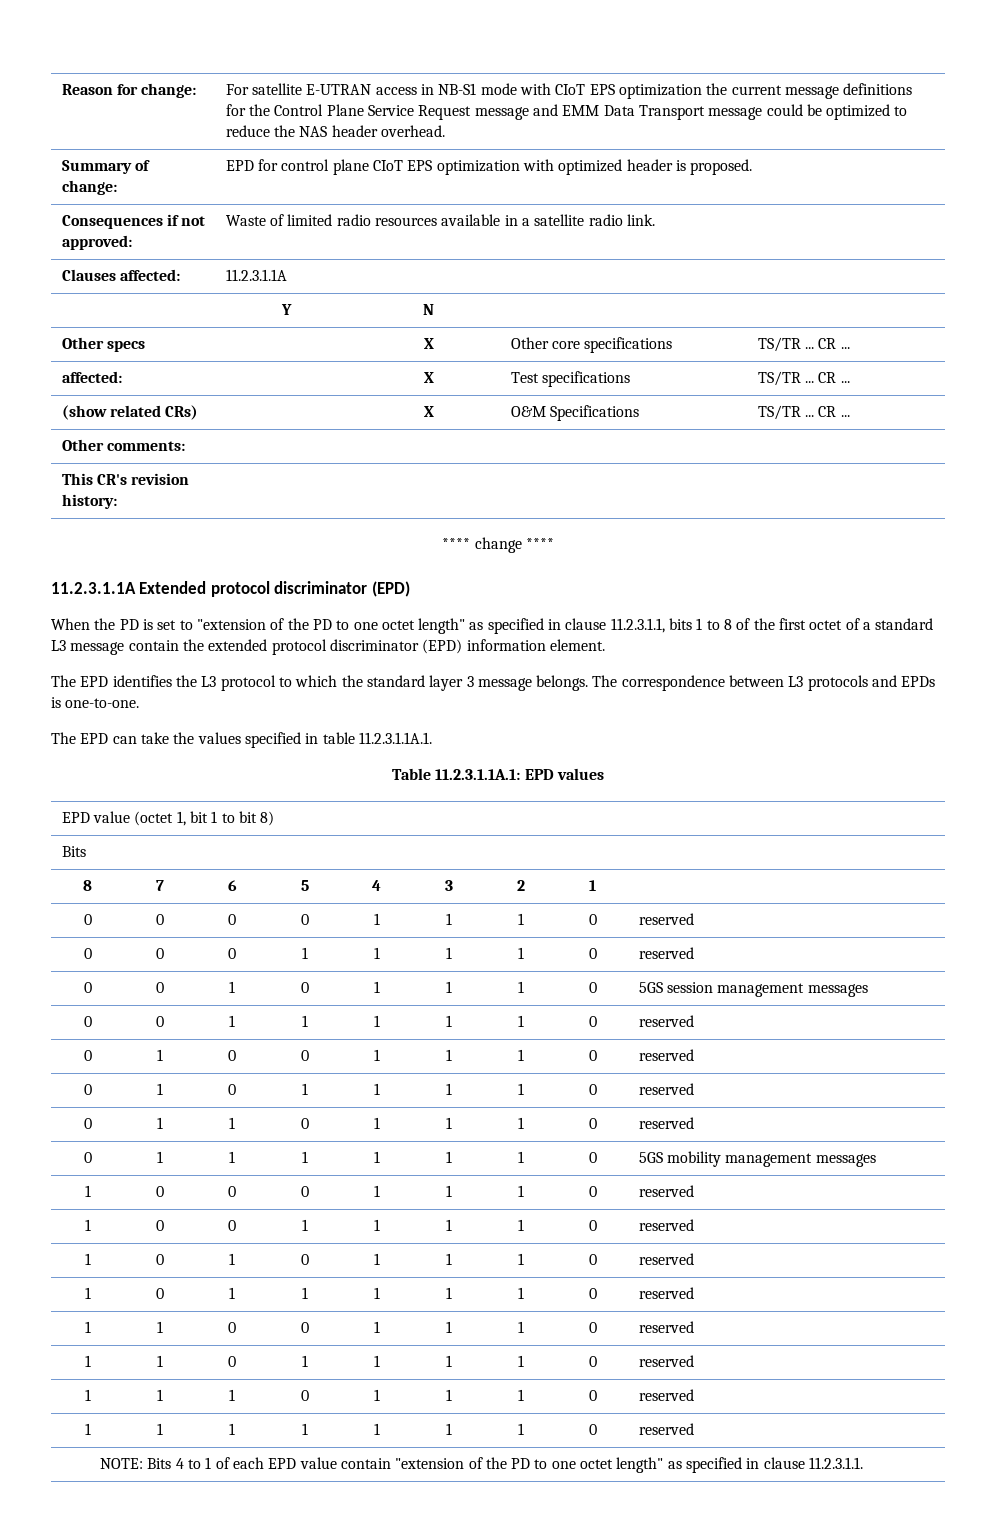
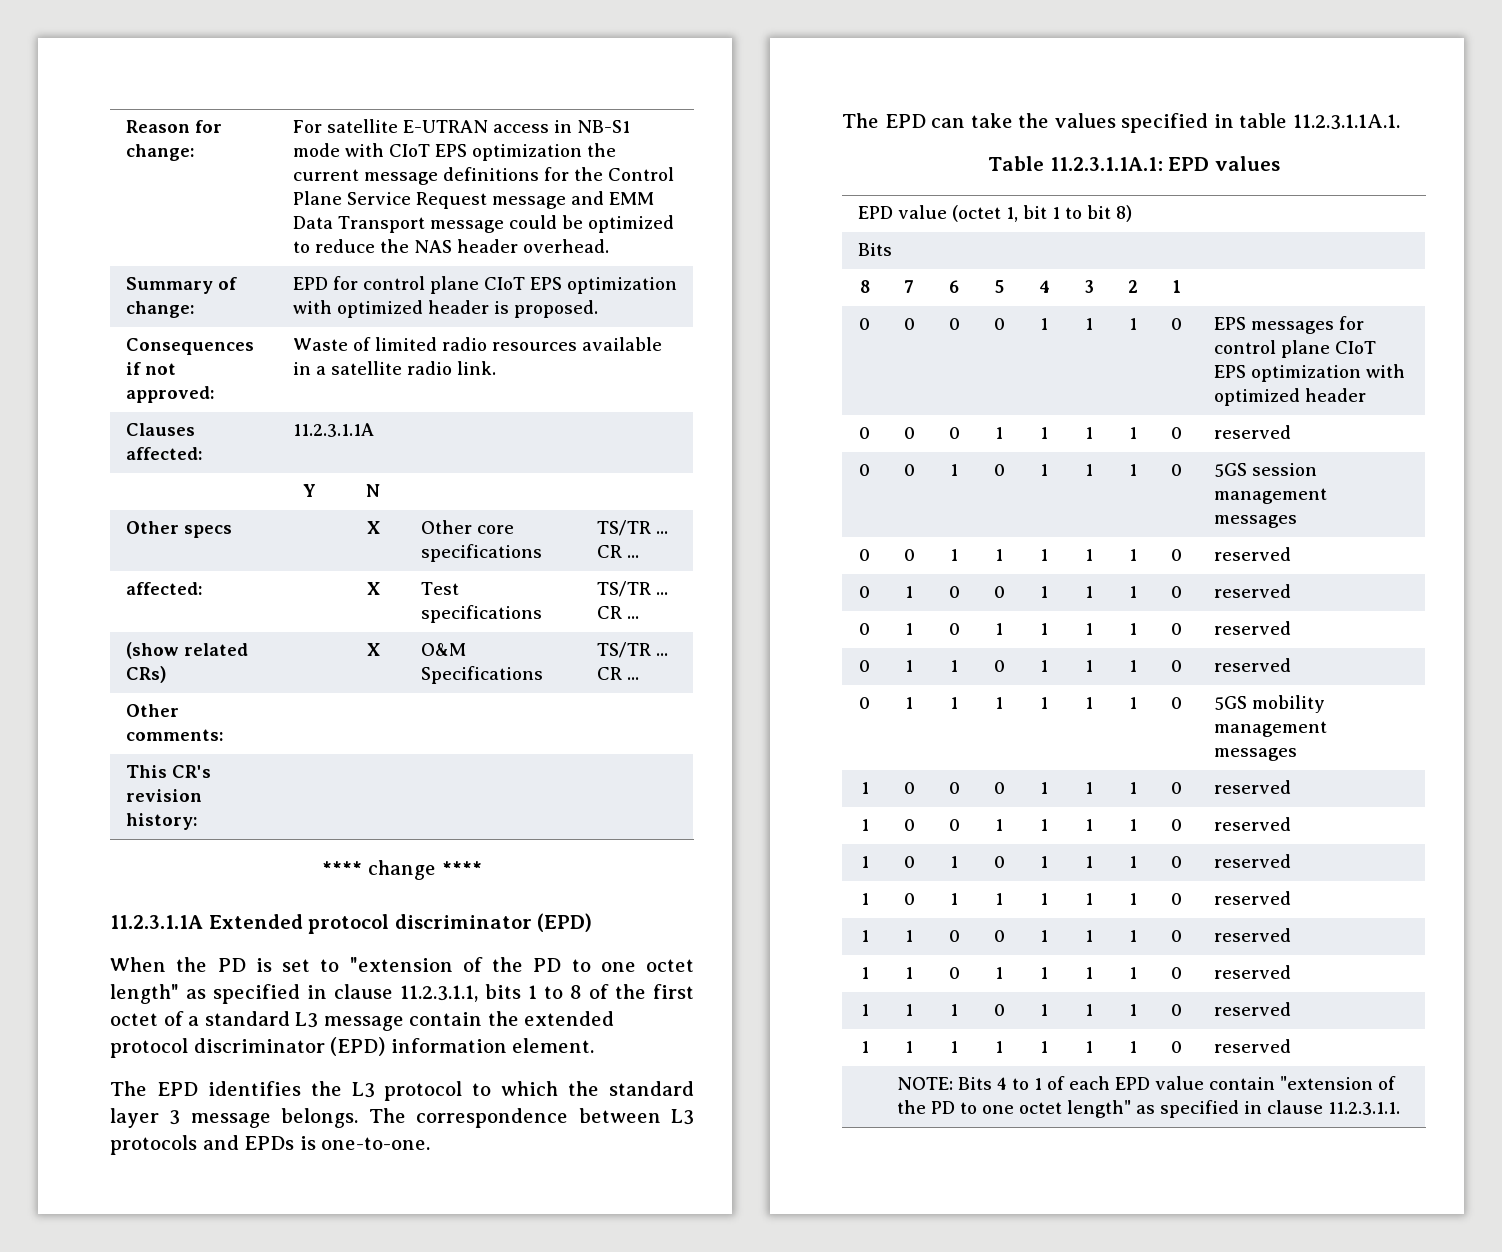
- 0 | 0 | 0 | 0 | 1 | 1 | 1 | 0 | reserved
+ 0 | 0 | 0 | 0 | 1 | 1 | 1 | 0 | EPS messages for control plane CIoT EPS optimization with optimized header

